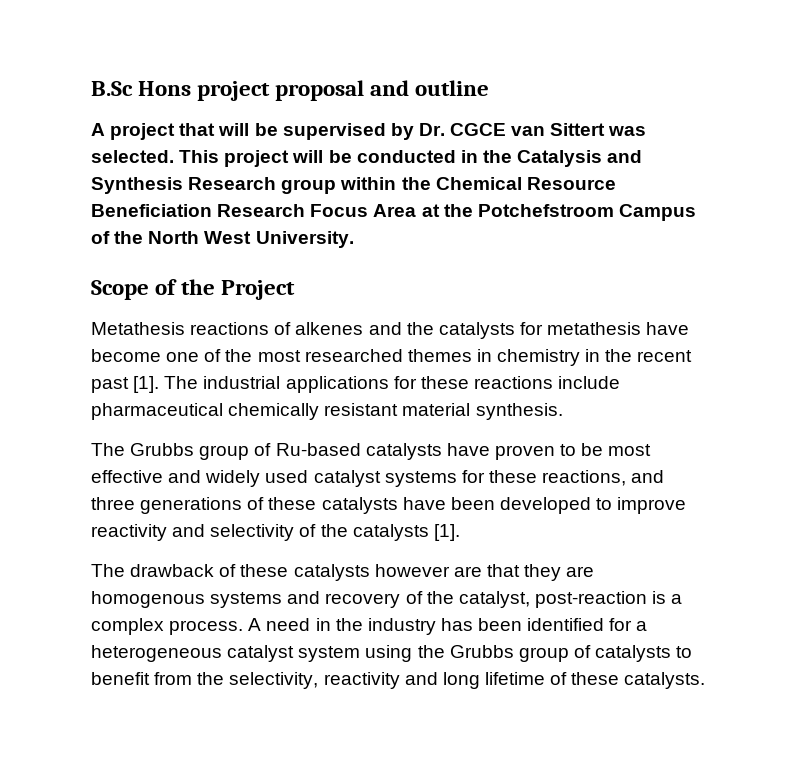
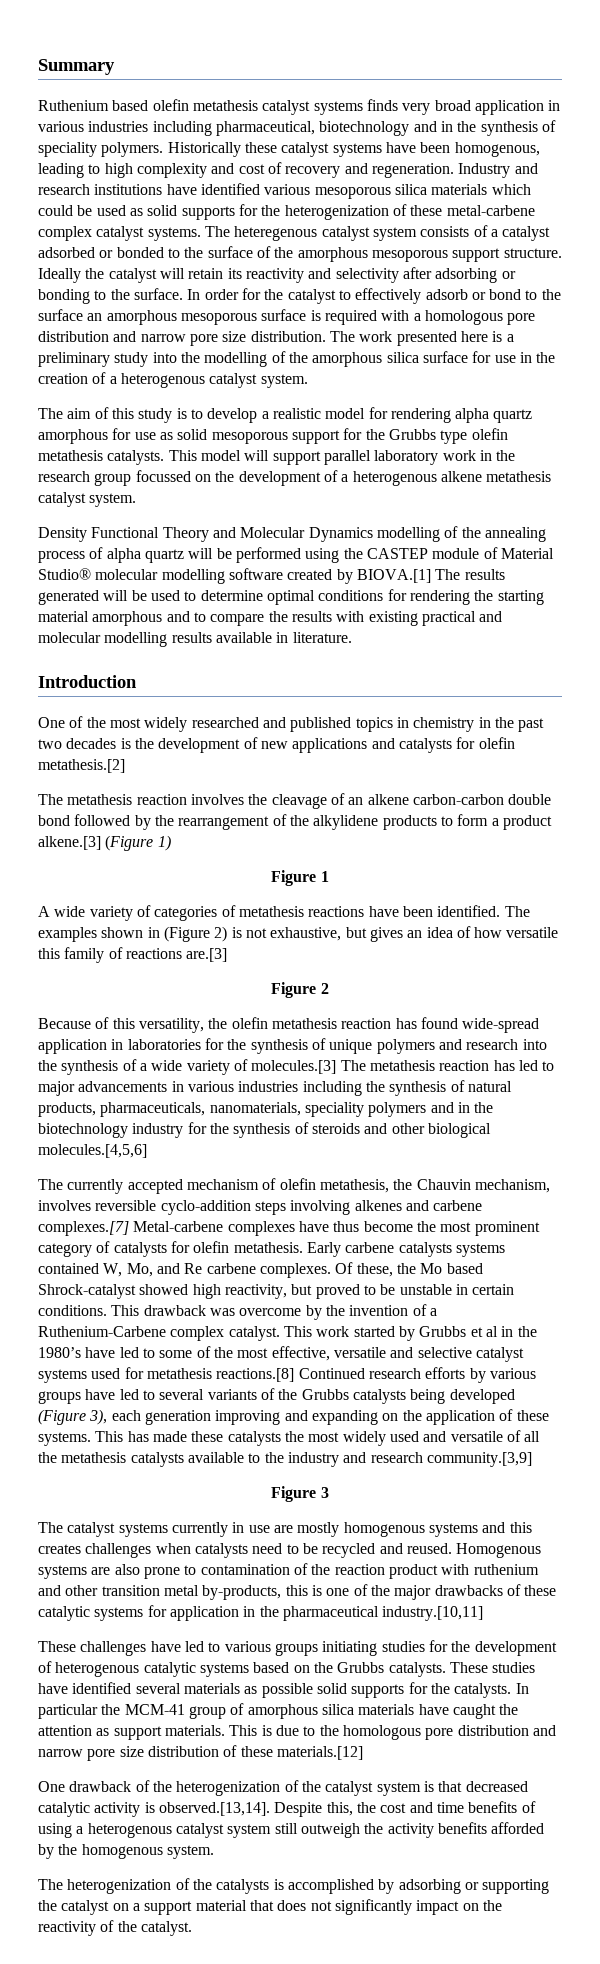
- B.Sc Hons project proposal and outline
- A project that will be supervised by Dr. CGCE van Sittert was selected. This project will be conducted in the Catalysis and Synthesis Research group within the Chemical Resource Beneficiation Research Focus Area at the Potchefstroom Campus of the North West University.
- Scope of the Project
- Metathesis reactions of alkenes and the catalysts for metathesis have become one of the most researched themes in chemistry in the recent past [1]. The industrial applications for these reactions include pharmaceutical chemically resistant material synthesis.
- The Grubbs group of Ru-based catalysts have proven to be most effective and widely used catalyst systems for these reactions, and three generations of these catalysts have been developed to improve reactivity and selectivity of the catalysts [1].
- The drawback of these catalysts however are that they are homogenous systems and recovery of the catalyst, post-reaction is a complex process. A need in the industry has been identified for a heterogeneous catalyst system using the Grubbs group of catalysts to benefit from the selectivity, reactivity and long lifetime of these catalysts.
+ Summary
+ Ruthenium based olefin metathesis catalyst systems finds very broad application in various industries including pharmaceutical, biotechnology and in the synthesis of speciality polymers. Historically these catalyst systems have been homogenous, leading to high complexity and cost of recovery and regeneration. Industry and research institutions have identified various mesoporous silica materials which could be used as solid supports for the heterogenization of these metal-carbene complex catalyst systems. The heteregenous catalyst system consists of a catalyst adsorbed or bonded to the surface of the amorphous mesoporous support structure. Ideally the catalyst will retain its reactivity and selectivity after adsorbing or bonding to the surface. In order for the catalyst to effectively adsorb or bond to the surface an amorphous mesoporous surface is required with a homologous pore distribution and narrow pore size distribution. The work presented here is a preliminary study into the modelling of the amorphous silica surface for use in the creation of a heterogenous catalyst system.
+ The aim of this study is to develop a realistic model for rendering alpha quartz amorphous for use as solid mesoporous support for the Grubbs type olefin metathesis catalysts. This model will support parallel laboratory work in the research group focussed on the development of a heterogenous alkene metathesis catalyst system.
+ Density Functional Theory and Molecular Dynamics modelling of the annealing process of alpha quartz will be performed using the CASTEP module of Material Studio® molecular modelling software created by BIOVA.[1] The results generated will be used to determine optimal conditions for rendering the starting material amorphous and to compare the results with existing practical and molecular modelling results available in literature.
+ Introduction
+ One of the most widely researched and published topics in chemistry in the past two decades is the development of new applications and catalysts for olefin metathesis.[2]
+ The metathesis reaction involves the cleavage of an alkene carbon-carbon double bond followed by the rearrangement of the alkylidene products to form a product alkene.[3] (Figure 1)
+ Figure 1
+ A wide variety of categories of metathesis reactions have been identified. The examples shown in (Figure 2) is not exhaustive, but gives an idea of how versatile this family of reactions are.[3]
+ Figure 2
+ Because of this versatility, the olefin metathesis reaction has found wide-spread application in laboratories for the synthesis of unique polymers and research into the synthesis of a wide variety of molecules.[3] The metathesis reaction has led to major advancements in various industries including the synthesis of natural products, pharmaceuticals, nanomaterials, speciality polymers and in the biotechnology industry for the synthesis of steroids and other biological molecules.[4,5,6]
+ The currently accepted mechanism of olefin metathesis, the Chauvin mechanism, involves reversible cyclo-addition steps involving alkenes and carbene complexes.[7] Metal-carbene complexes have thus become the most prominent category of catalysts for olefin metathesis. Early carbene catalysts systems contained W, Mo, and Re carbene complexes. Of these, the Mo based Shrock-catalyst showed high reactivity, but proved to be unstable in certain conditions. This drawback was overcome by the invention of a Ruthenium-Carbene complex catalyst. This work started by Grubbs et al in the 1980’s have led to some of the most effective, versatile and selective catalyst systems used for metathesis reactions.[8] Continued research efforts by various groups have led to several variants of the Grubbs catalysts being developed (Figure 3), each generation improving and expanding on the application of these systems. This has made these catalysts the most widely used and versatile of all the metathesis catalysts available to the industry and research community.[3,9]
+ Figure 3
+ The catalyst systems currently in use are mostly homogenous systems and this creates challenges when catalysts need to be recycled and reused. Homogenous systems are also prone to contamination of the reaction product with ruthenium and other transition metal by-products, this is one of the major drawbacks of these catalytic systems for application in the pharmaceutical industry.[10,11]
+ These challenges have led to various groups initiating studies for the development of heterogenous catalytic systems based on the Grubbs catalysts. These studies have identified several materials as possible solid supports for the catalysts. In particular the MCM-41 group of amorphous silica materials have caught the attention as support materials. This is due to the homologous pore distribution and narrow pore size distribution of these materials.[12]
+ One drawback of the heterogenization of the catalyst system is that decreased catalytic activity is observed.[13,14]. Despite this, the cost and time benefits of using a heterogenous catalyst system still outweigh the activity benefits afforded by the homogenous system.
+ The heterogenization of the catalysts is accomplished by adsorbing or supporting the catalyst on a support material that does not significantly impact on the reactivity of the catalyst.

